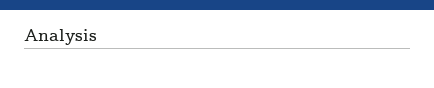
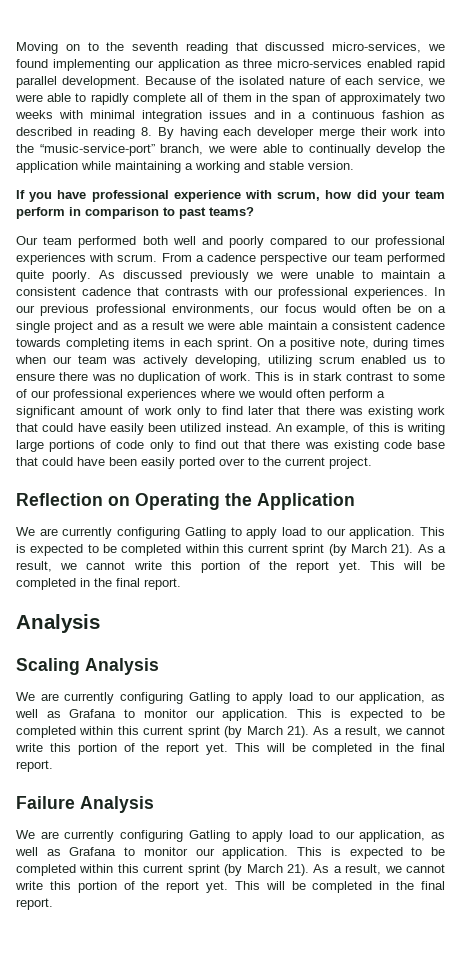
+ Moving on to the seventh reading that discussed micro-services, we found implementing our application as three micro-services enabled rapid parallel development. Because of the isolated nature of each service, we were able to rapidly complete all of them in the span of approximately two weeks with minimal integration issues and in a continuous fashion as described in reading 8. By having each developer merge their work into the “music-service-port” branch, we were able to continually develop the application while maintaining a working and stable version.
+ If you have professional experience with scrum, how did your team perform in comparison to past teams?
+ Our team performed both well and poorly compared to our professional experiences with scrum. From a cadence perspective our team performed quite poorly. As discussed previously we were unable to maintain a consistent cadence that contrasts with our professional experiences. In our previous professional environments, our focus would often be on a single project and as a result we were able maintain a consistent cadence towards completing items in each sprint. On a positive note, during times when our team was actively developing, utilizing scrum enabled us to ensure there was no duplication of work. This is in stark contrast to some of our professional experiences where we would often perform a significant amount of work only to find later that there was existing work that could have easily been utilized instead. An example, of this is writing large portions of code only to find out that there was existing code base that could have been easily ported over to the current project.
+ Reflection on Operating the Application
+ We are currently configuring Gatling to apply load to our application. This is expected to be completed within this current sprint (by March 21). As a result, we cannot write this portion of the report yet. This will be completed in the final report.
  Analysis
+ Scaling Analysis
+ We are currently configuring Gatling to apply load to our application, as well as Grafana to monitor our application. This is expected to be completed within this current sprint (by March 21). As a result, we cannot write this portion of the report yet. This will be completed in the final report.
+ Failure Analysis
+ We are currently configuring Gatling to apply load to our application, as well as Grafana to monitor our application. This is expected to be completed within this current sprint (by March 21). As a result, we cannot write this portion of the report yet. This will be completed in the final report.

